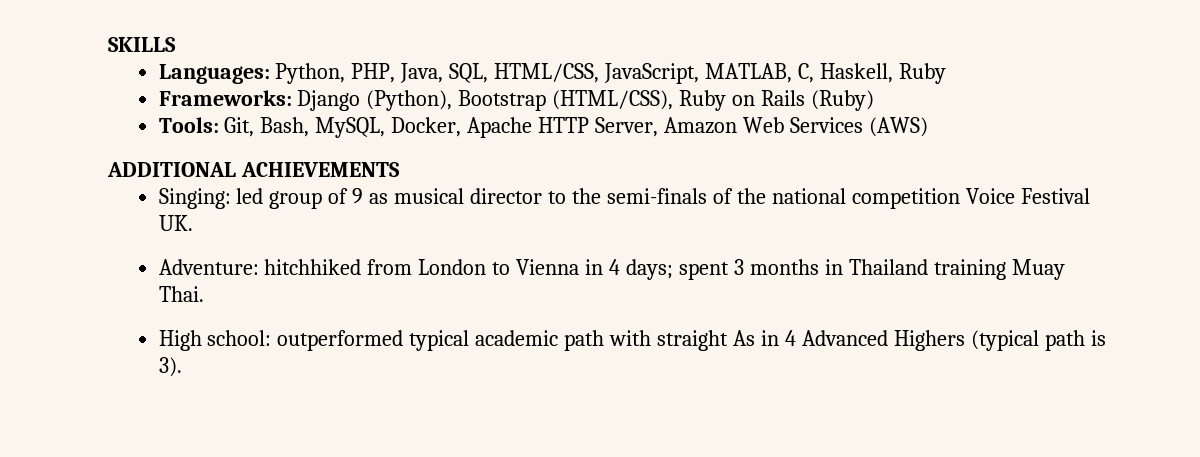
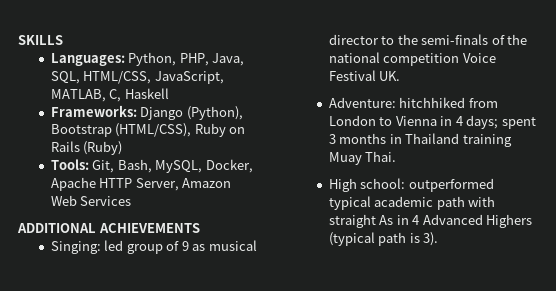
- Languages: Python, PHP, Java, SQL, HTML/CSS, JavaScript, MATLAB, C, Haskell, Ruby
+ Languages: Python, PHP, Java, SQL, HTML/CSS, JavaScript, MATLAB, C, Haskell
- Tools: Git, Bash, MySQL, Docker, Apache HTTP Server, Amazon Web Services (AWS)
+ Tools: Git, Bash, MySQL, Docker, Apache HTTP Server, Amazon Web Services

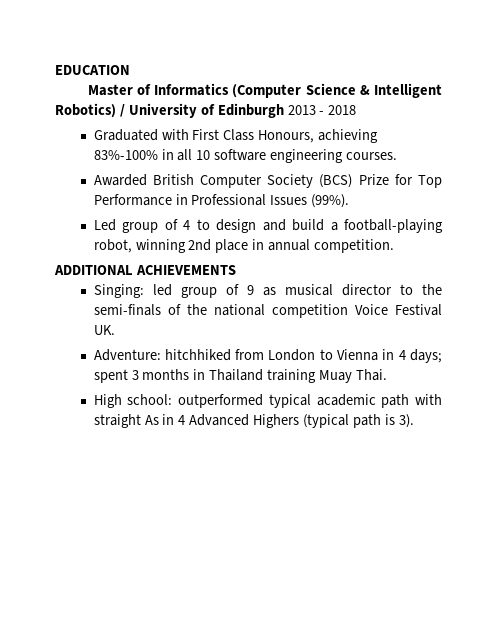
- SKILLS
- Languages: Python, PHP, Java, SQL, HTML/CSS, JavaScript, MATLAB, C, Haskell
- Frameworks: Django (Python), Bootstrap (HTML/CSS), Ruby on Rails (Ruby)
- Tools: Git, Bash, MySQL, Docker, Apache HTTP Server, Amazon Web Services
+ EDUCATION
+ Master of Informatics (Computer Science & Intelligent Robotics) / University of Edinburgh 2013 - 2018
+ Graduated with First Class Honours, achieving 83%-100% in all 10 software engineering courses.
+ Awarded British Computer Society (BCS) Prize for Top Performance in Professional Issues (99%).
+ Led group of 4 to design and build a football-playing robot, winning 2nd place in annual competition.

